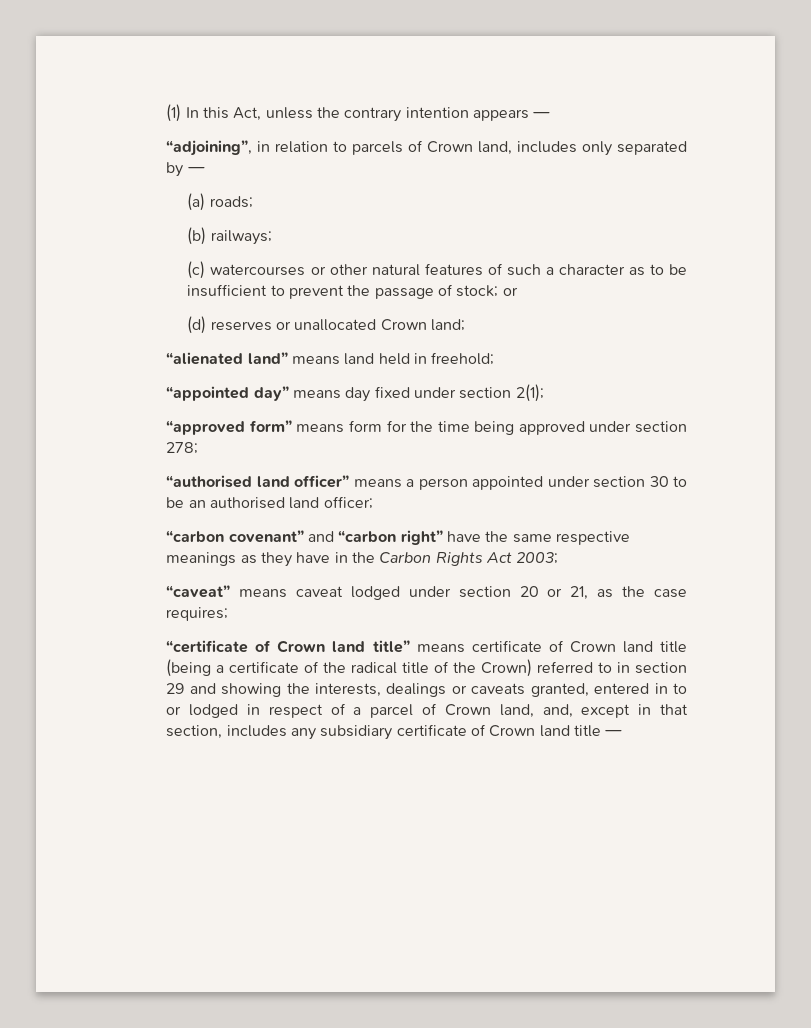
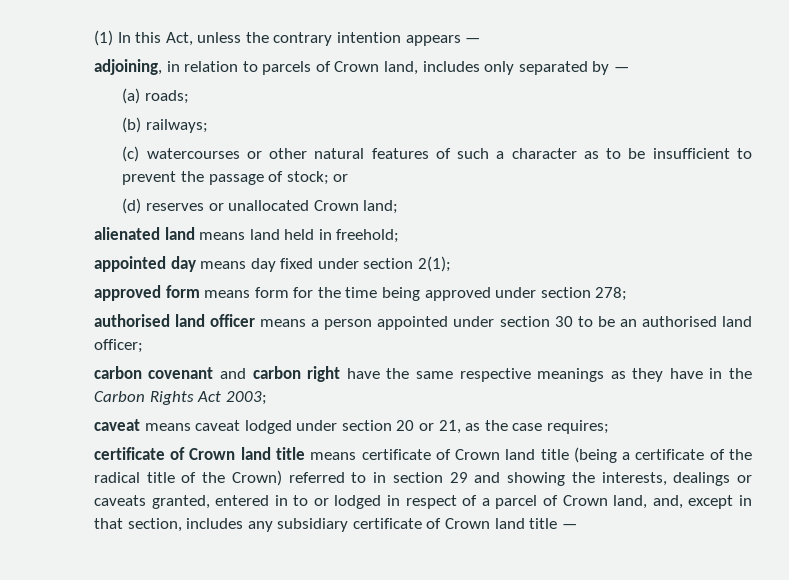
- “adjoining”, in relation to parcels of Crown land, includes only separated by —
+ adjoining, in relation to parcels of Crown land, includes only separated by —
- “alienated land” means land held in freehold;
+ alienated land means land held in freehold;
- “appointed day” means day fixed under section 2(1);
+ appointed day means day fixed under section 2(1);
- “approved form” means form for the time being approved under section 278;
+ approved form means form for the time being approved under section 278;
- “authorised land officer” means a person appointed under section 30 to be an authorised land officer;
+ authorised land officer means a person appointed under section 30 to be an authorised land officer;
- “carbon covenant” and “carbon right” have the same respective meanings as they have in the Carbon Rights Act 2003;
+ carbon covenant and carbon right have the same respective meanings as they have in the Carbon Rights Act 2003;
- “caveat” means caveat lodged under section 20 or 21, as the case requires;
+ caveat means caveat lodged under section 20 or 21, as the case requires;
- “certificate of Crown land title” means certificate of Crown land title (being a certificate of the radical title of the Crown) referred to in section 29 and showing the interests, dealings or caveats granted, entered in to or lodged in respect of a parcel of Crown land, and, except in that section, includes any subsidiary certificate of Crown land title —
+ certificate of Crown land title means certificate of Crown land title (being a certificate of the radical title of the Crown) referred to in section 29 and showing the interests, dealings or caveats granted, entered in to or lodged in respect of a parcel of Crown land, and, except in that section, includes any subsidiary certificate of Crown land title —

